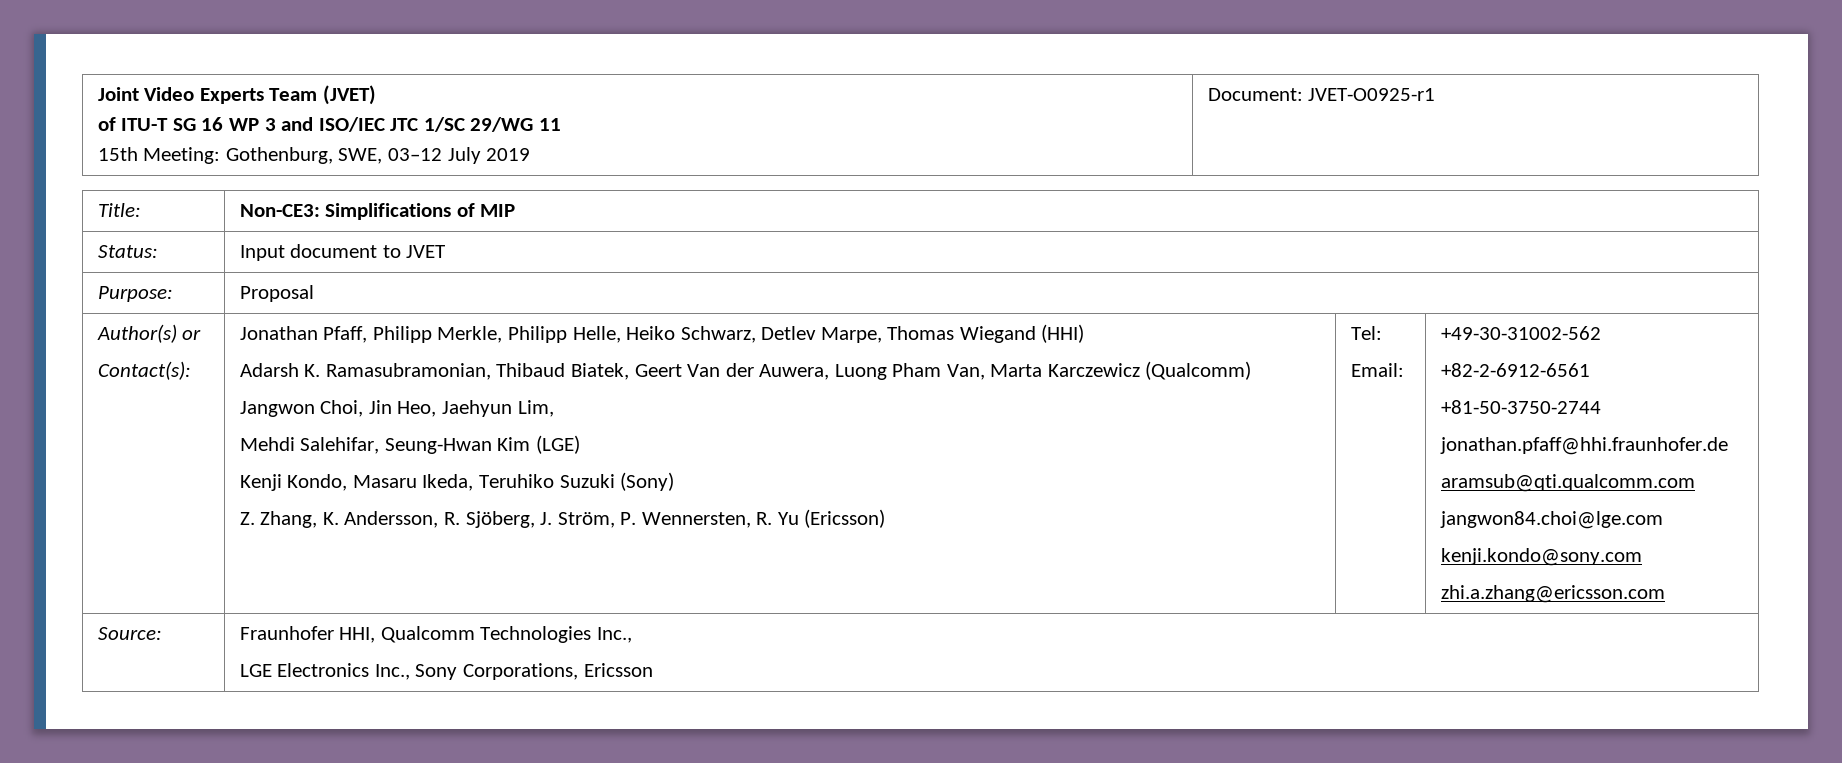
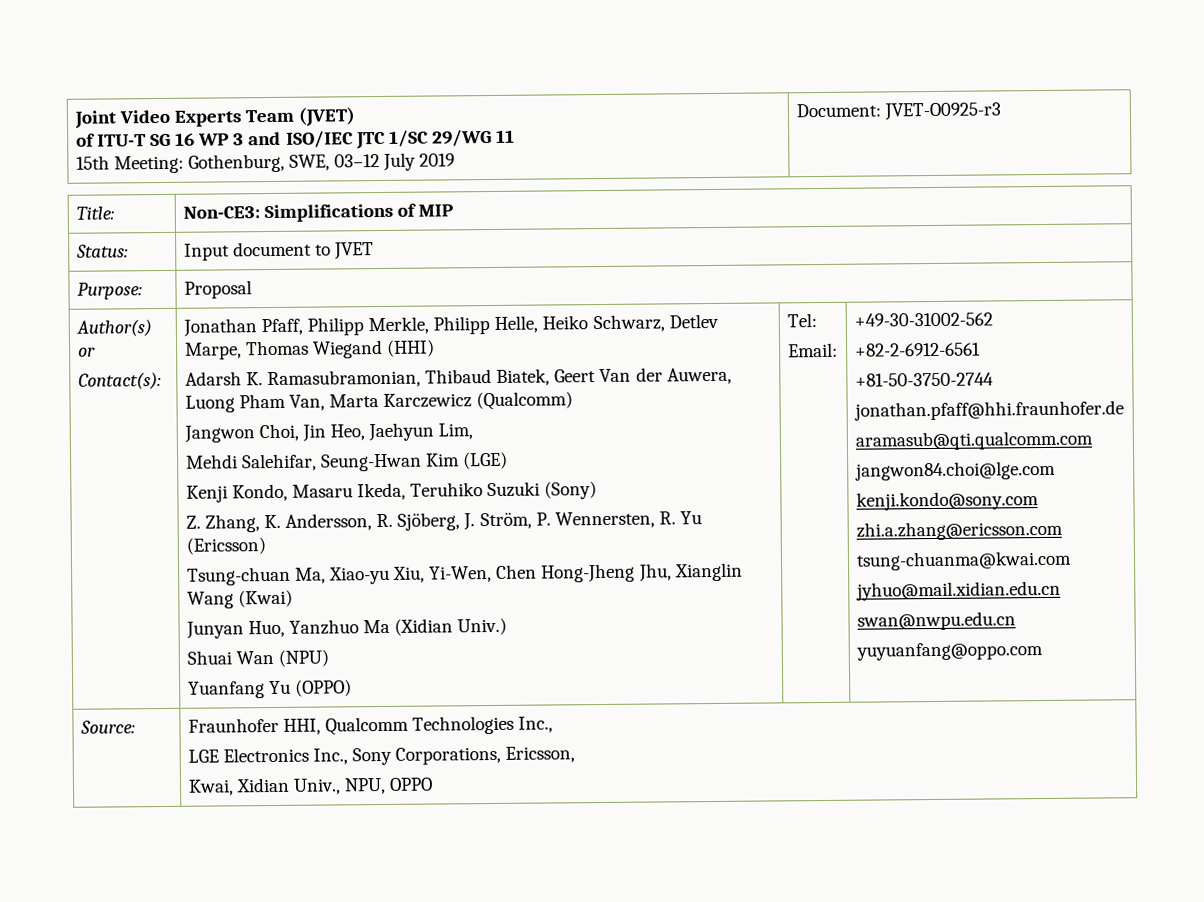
  Joint Video Experts Team (JVET)
  of ITU-T SG 16 WP 3 and ISO/IEC JTC 1/SC 29/WG 11
- 15th Meeting: Gothenburg, SWE, 03–12 July 2019 | Document: JVET-O0925-r1
+ 15th Meeting: Gothenburg, SWE, 03–12 July 2019 | Document: JVET-O0925-r3
+ Tsung-chuan Ma, Xiao-yu Xiu, Yi-Wen, Chen Hong-Jheng Jhu, Xianglin Wang (Kwai)
+ Junyan Huo, Yanzhuo Ma (Xidian Univ.)
+ Shuai Wan (NPU)
+ Yuanfang Yu (OPPO)
- aramsub@qti.qualcomm.com
+ aramasub@qti.qualcomm.com
+ tsung-chuanma@kwai.com
+ jyhuo@mail.xidian.edu.cn
+ swan@nwpu.edu.cn
+ yuyuanfang@oppo.com
  Source: | Fraunhofer HHI, Qualcomm Technologies Inc.,
- LGE Electronics Inc., Sony Corporations, Ericsson
+ LGE Electronics Inc., Sony Corporations, Ericsson,
+ Kwai, Xidian Univ., NPU, OPPO

